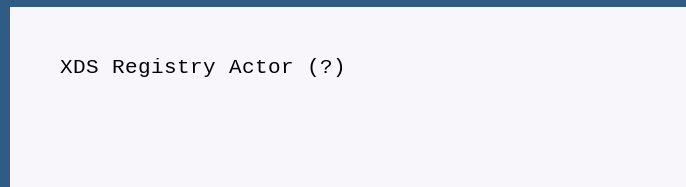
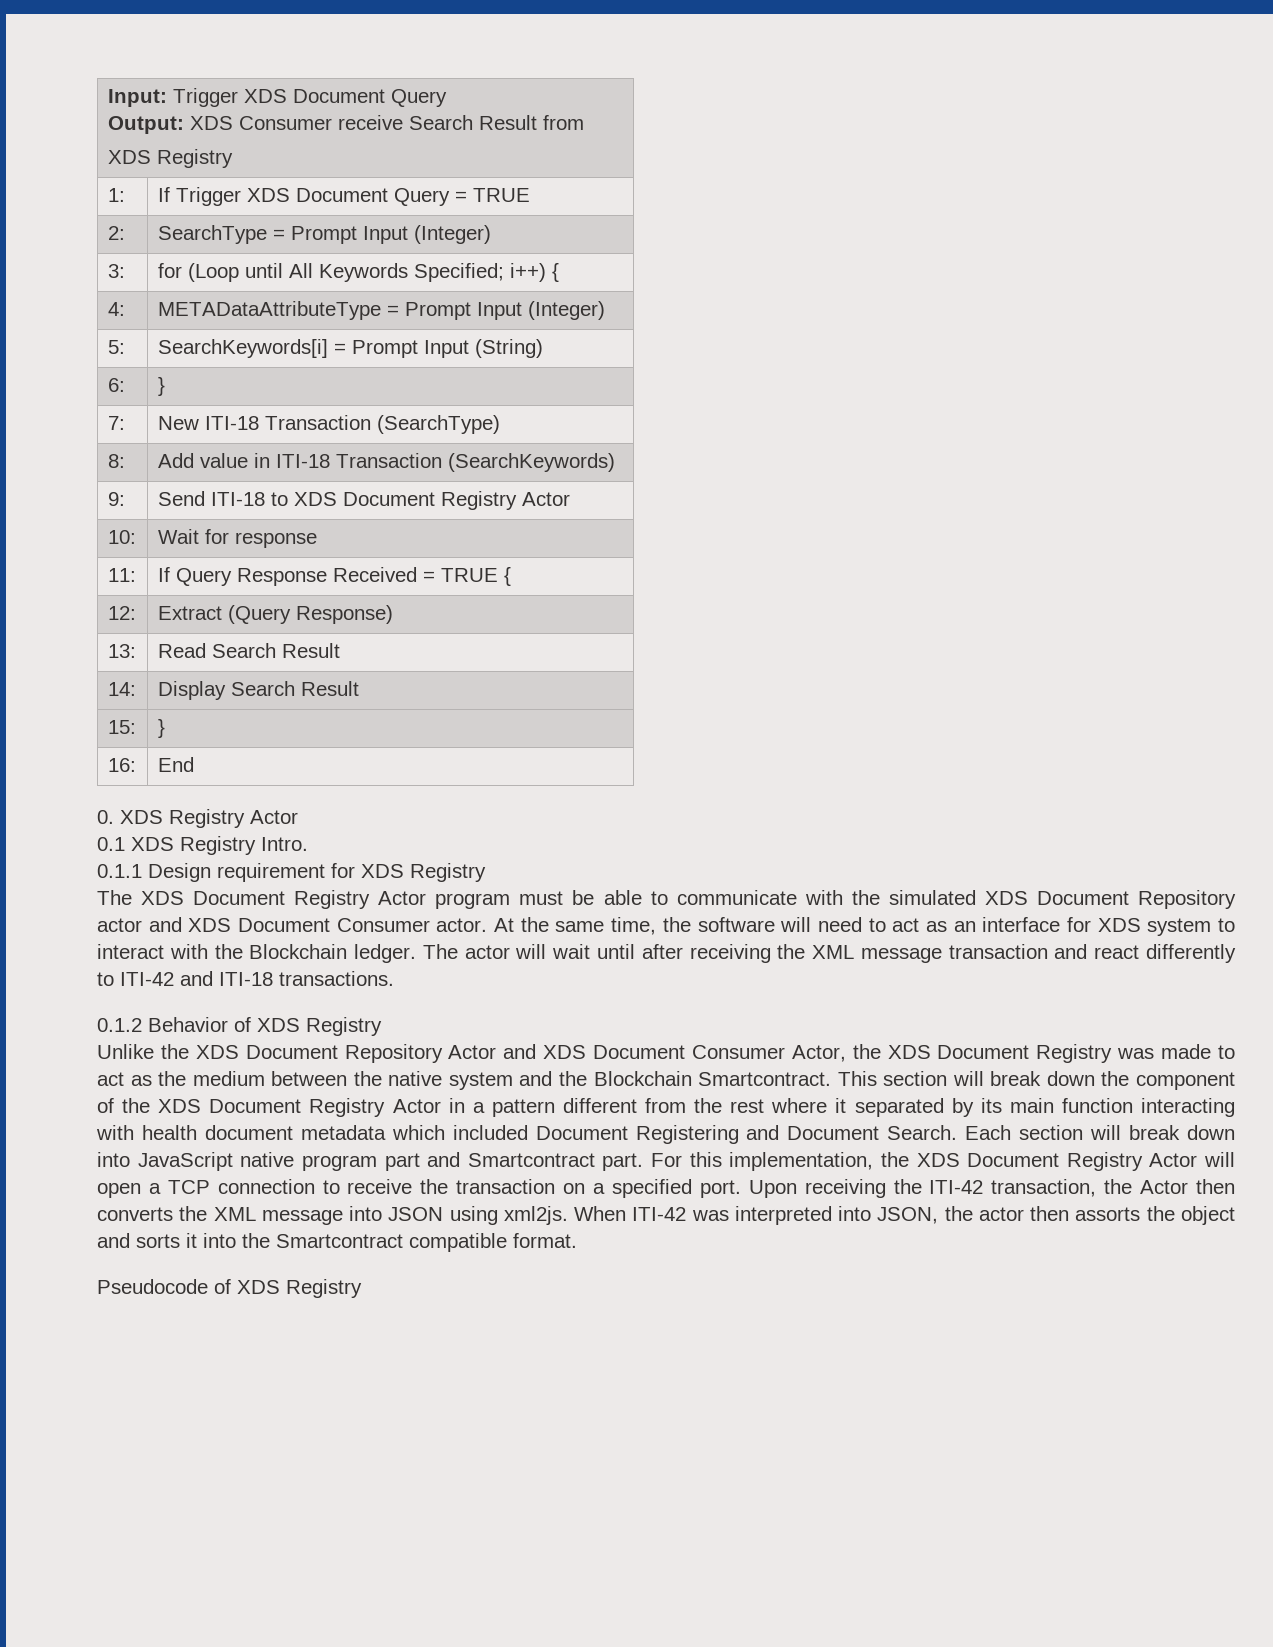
- XDS Registry Actor (?)
+ Input: Trigger XDS Document Query
+ Output: XDS Consumer receive Search Result from
+ XDS Registry
+ 1: | If Trigger XDS Document Query = TRUE
+ 2: | SearchType = Prompt Input (Integer)
+ 3: | for (Loop until All Keywords Specified; i++) {
+ 4: | METADataAttributeType = Prompt Input (Integer)
+ 5: | SearchKeywords[i] = Prompt Input (String)
+ 6: | }
+ 7: | New ITI-18 Transaction (SearchType)
+ 8: | Add value in ITI-18 Transaction (SearchKeywords)
+ 9: | Send ITI-18 to XDS Document Registry Actor
+ 10: | Wait for response
+ 11: | If Query Response Received = TRUE {
+ 12: | Extract (Query Response)
+ 13: | Read Search Result
+ 14: | Display Search Result
+ 15: | }
+ 16: | End
+ 0. XDS Registry Actor
+ 0.1 XDS Registry Intro.
+ 0.1.1 Design requirement for XDS Registry
+ The XDS Document Registry Actor program must be able to communicate with the simulated XDS Document Repository actor and XDS Document Consumer actor. At the same time, the software will need to act as an interface for XDS system to interact with the Blockchain ledger. The actor will wait until after receiving the XML message transaction and react differently to ITI-42 and ITI-18 transactions.
+ 0.1.2 Behavior of XDS Registry
+ Unlike the XDS Document Repository Actor and XDS Document Consumer Actor, the XDS Document Registry was made to act as the medium between the native system and the Blockchain Smartcontract. This section will break down the component of the XDS Document Registry Actor in a pattern different from the rest where it separated by its main function interacting with health document metadata which included Document Registering and Document Search. Each section will break down into JavaScript native program part and Smartcontract part. For this implementation, the XDS Document Registry Actor will open a TCP connection to receive the transaction on a specified port. Upon receiving the ITI-42 transaction, the Actor then converts the XML message into JSON using xml2js. When ITI-42 was interpreted into JSON, the actor then assorts the object and sorts it into the Smartcontract compatible format.
+ Pseudocode of XDS Registry

